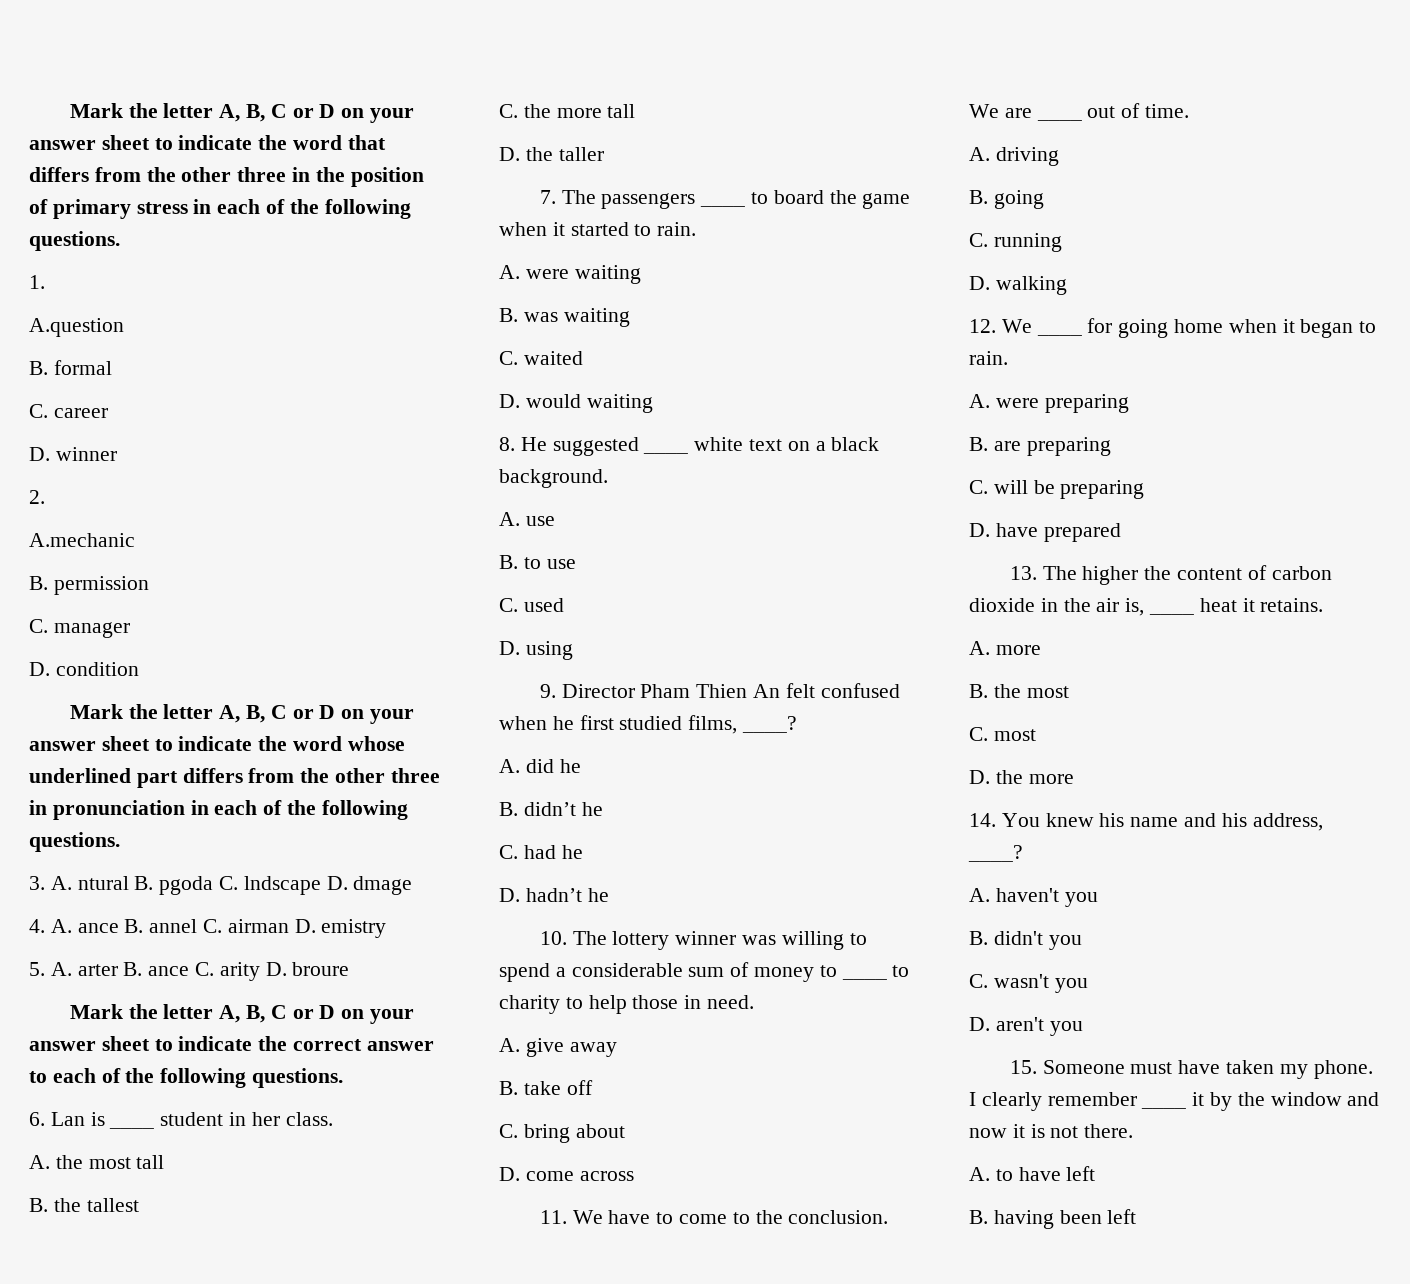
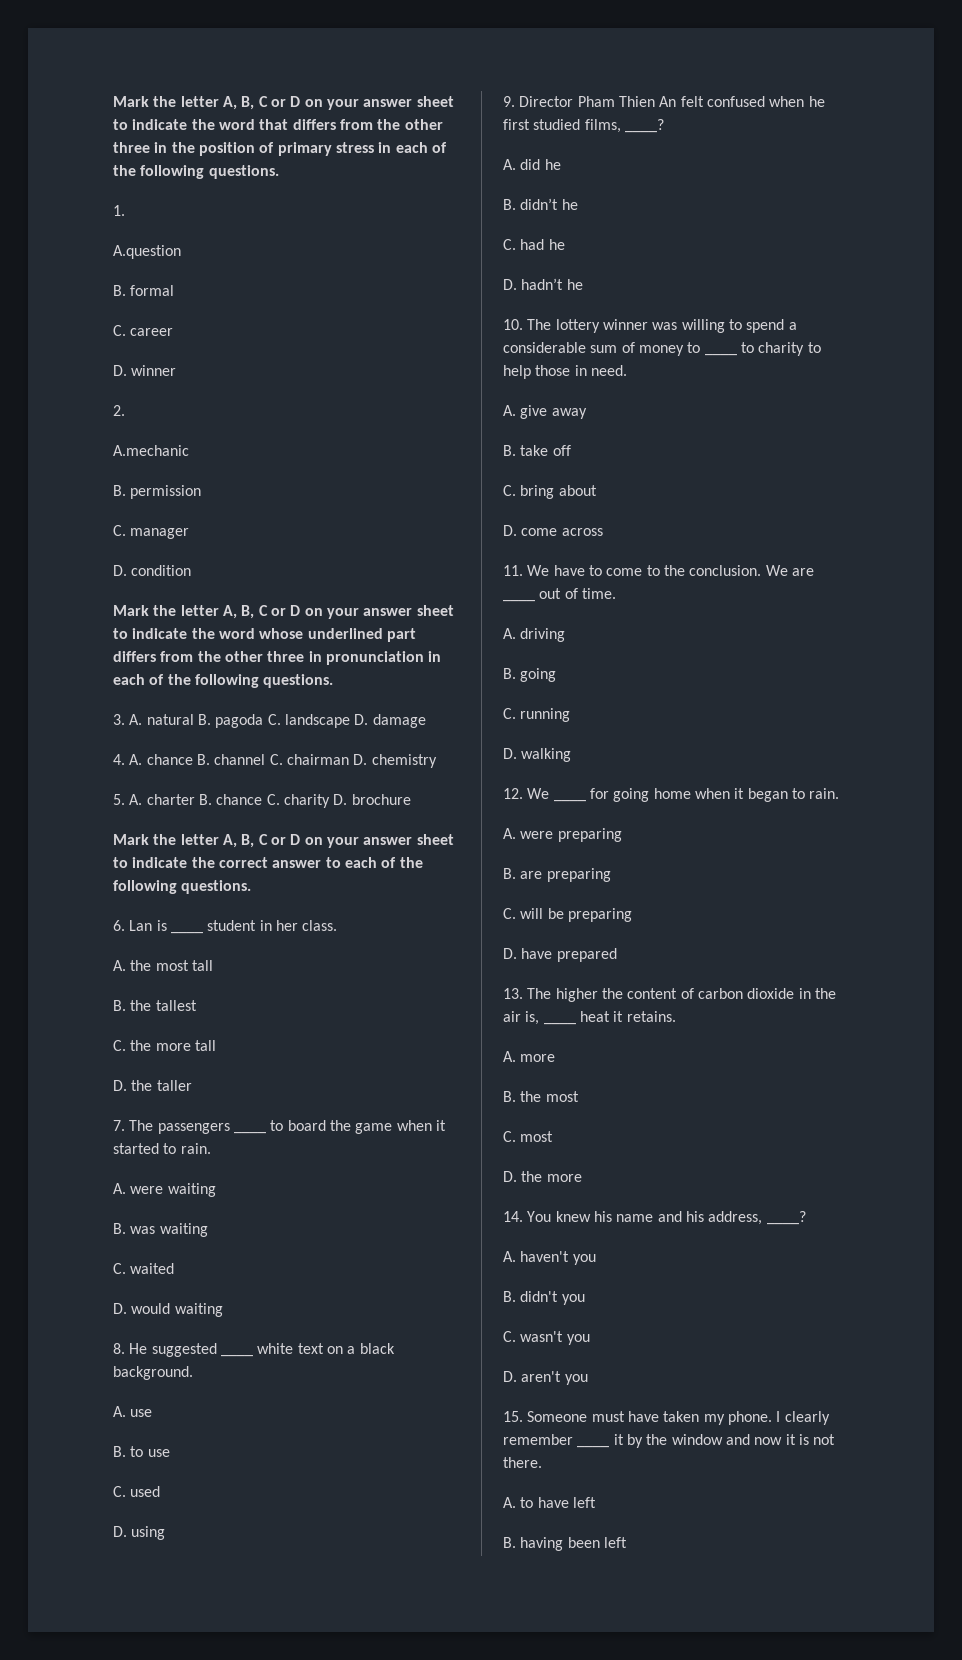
- 3. A. ntural B. pgoda C. lndscape D. dmage
- 4. A. ance B. annel C. airman D. emistry
- 5. A. arter B. ance C. arity D. broure
+ 3. A. natural B. pagoda C. landscape D. damage
+ 4. A. chance B. channel C. chairman D. chemistry
+ 5. A. charter B. chance C. charity D. brochure

